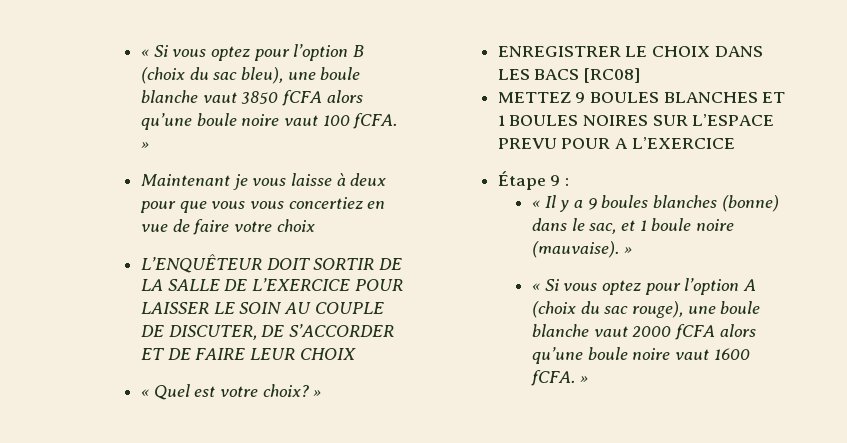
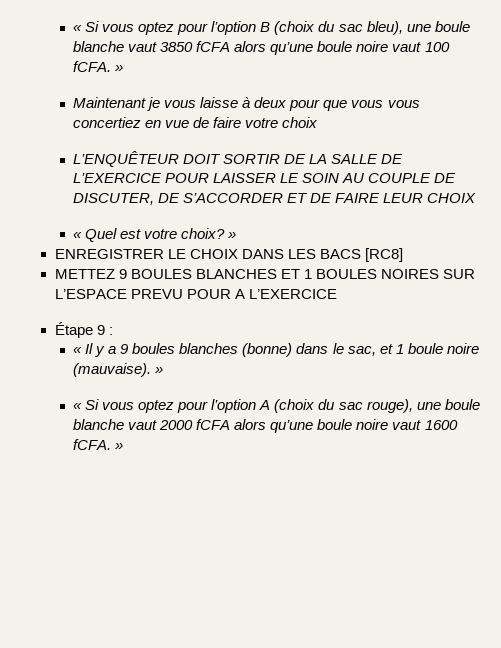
- ENREGISTRER LE CHOIX DANS LES BACS [RC08]
+ ENREGISTRER LE CHOIX DANS LES BACS [RC8]

